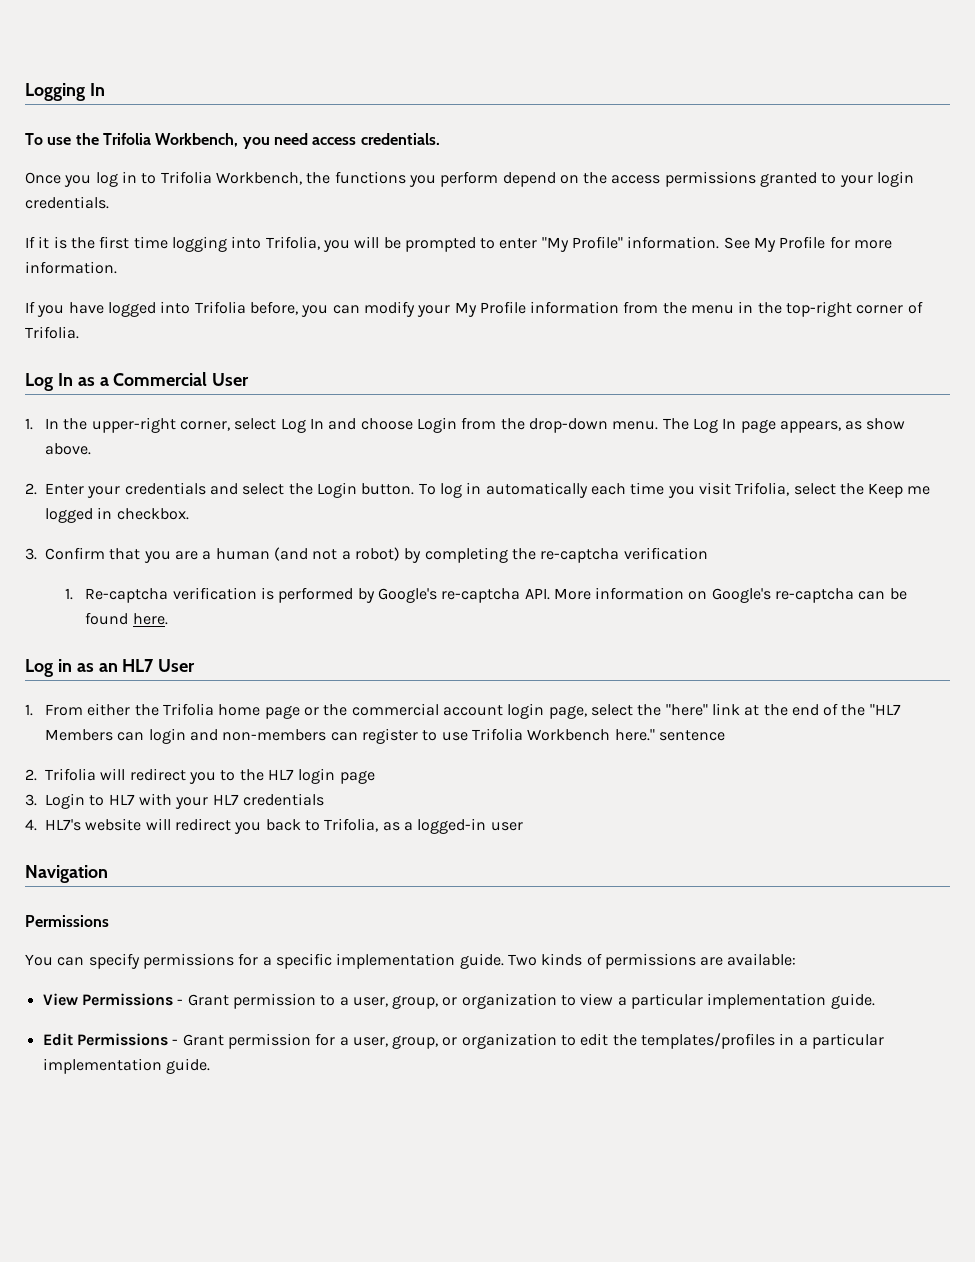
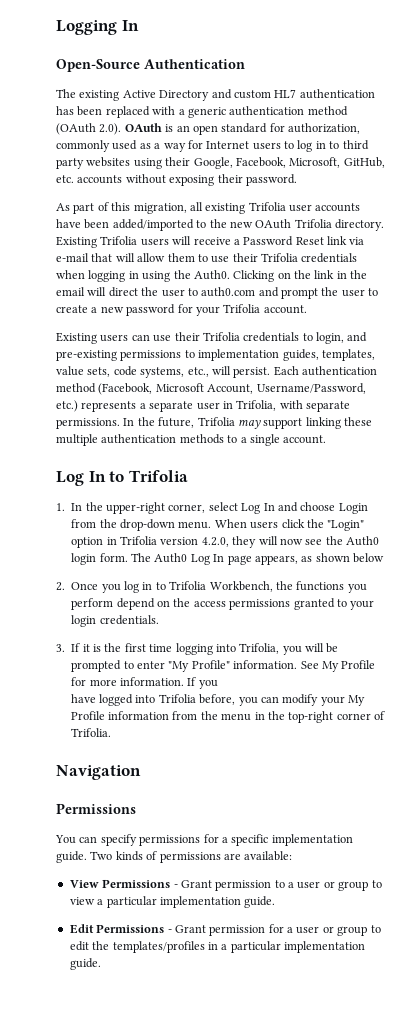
- To use the Trifolia Workbench, you need access credentials.
- Once you log in to Trifolia Workbench, the functions you perform depend on the access permissions granted to your login credentials.
+ Open-Source Authentication
+ The existing Active Directory and custom HL7 authentication has been replaced with a generic authentication method (OAuth 2.0). OAuth is an open standard for authorization, commonly used as a way for Internet users to log in to third party websites using their Google, Facebook, Microsoft, GitHub, etc. accounts without exposing their password.
+ As part of this migration, all existing Trifolia user accounts have been added/imported to the new OAuth Trifolia directory. Existing Trifolia users will receive a Password Reset link via e-mail that will allow them to use their Trifolia credentials when logging in using the Auth0. Clicking on the link in the email will direct the user to auth0.com and prompt the user to create a new password for your Trifolia account.
+ Existing users can use their Trifolia credentials to login, and pre-existing permissions to implementation guides, templates, value sets, code systems, etc., will persist. Each authentication method (Facebook, Microsoft Account, Username/Password, etc.) represents a separate user in Trifolia, with separate permissions. In the future, Trifolia may support linking these multiple authentication methods to a single account.
+ Log In to Trifolia
+ 1. In the upper-right corner, select Log In and choose Login from the drop-down menu. When users click the "Login" option in Trifolia version 4.2.0, they will now see the Auth0 login form. The Auth0 Log In page appears, as shown below
+ 2. Once you log in to Trifolia Workbench, the functions you perform depend on the access permissions granted to your login credentials.
- If it is the first time logging into Trifolia, you will be prompted to enter "My Profile" information.
+ 3. If it is the first time logging into Trifolia, you will be prompted to enter "My Profile" information.
- See My Profile for more information.
- If you have logged into Trifolia before, you can modify your My Profile information from the menu in the top-right corner of Trifolia.
+ See My Profile for more information. If you
+ have logged into Trifolia before, you can modify your My Profile information from the menu in the top-right corner of Trifolia.
- Log In as a Commercial User
- 1. In the upper-right corner, select Log In and choose Login from the drop-down menu. The Log In page appears, as show above.
- 2. Enter your credentials and select the Login button. To log in automatically each time you visit Trifolia, select the Keep me logged in checkbox.
- 3. Confirm that you are a human (and not a robot) by completing the re-captcha verification
- 1. Re-captcha verification is performed by Google's re-captcha API. More information on Google's re-captcha can be found here.
- Log in as an HL7 User
- 1. From either the Trifolia home page or the commercial account login page, select the "here" link at the end of the "HL7 Members can login and non-members can register to use Trifolia Workbench here." sentence
- 2. Trifolia will redirect you to the HL7 login page
- 3. Login to HL7 with your HL7 credentials
- 4. HL7's website will redirect you back to Trifolia, as a logged-in user
- View Permissions - Grant permission to a user, group, or organization to view a particular implementation guide.
+ View Permissions - Grant permission to a user or group to view a particular implementation guide.
- Edit Permissions - Grant permission for a user, group, or organization to edit the templates/profiles in a particular implementation guide.
+ Edit Permissions - Grant permission for a user or group to edit the templates/profiles in a particular implementation guide.

